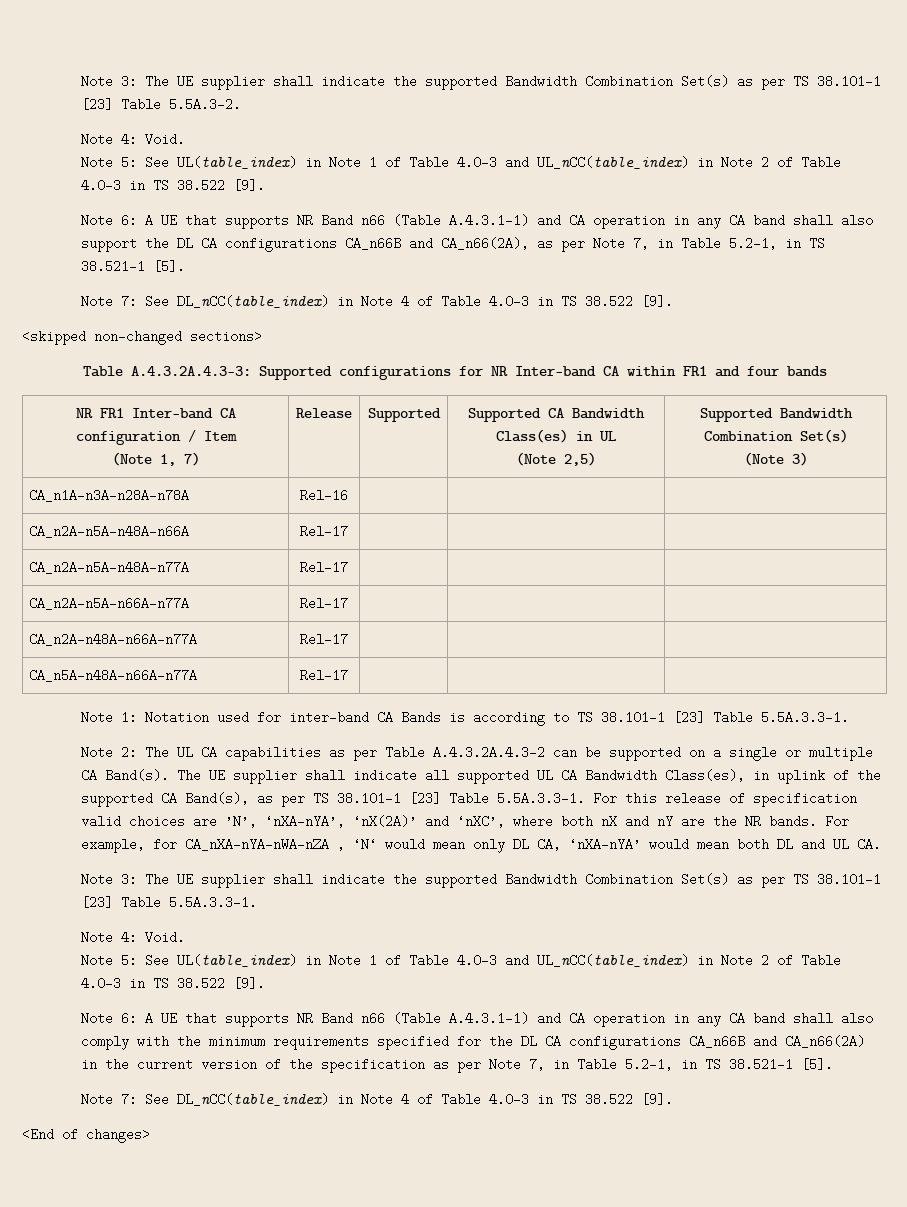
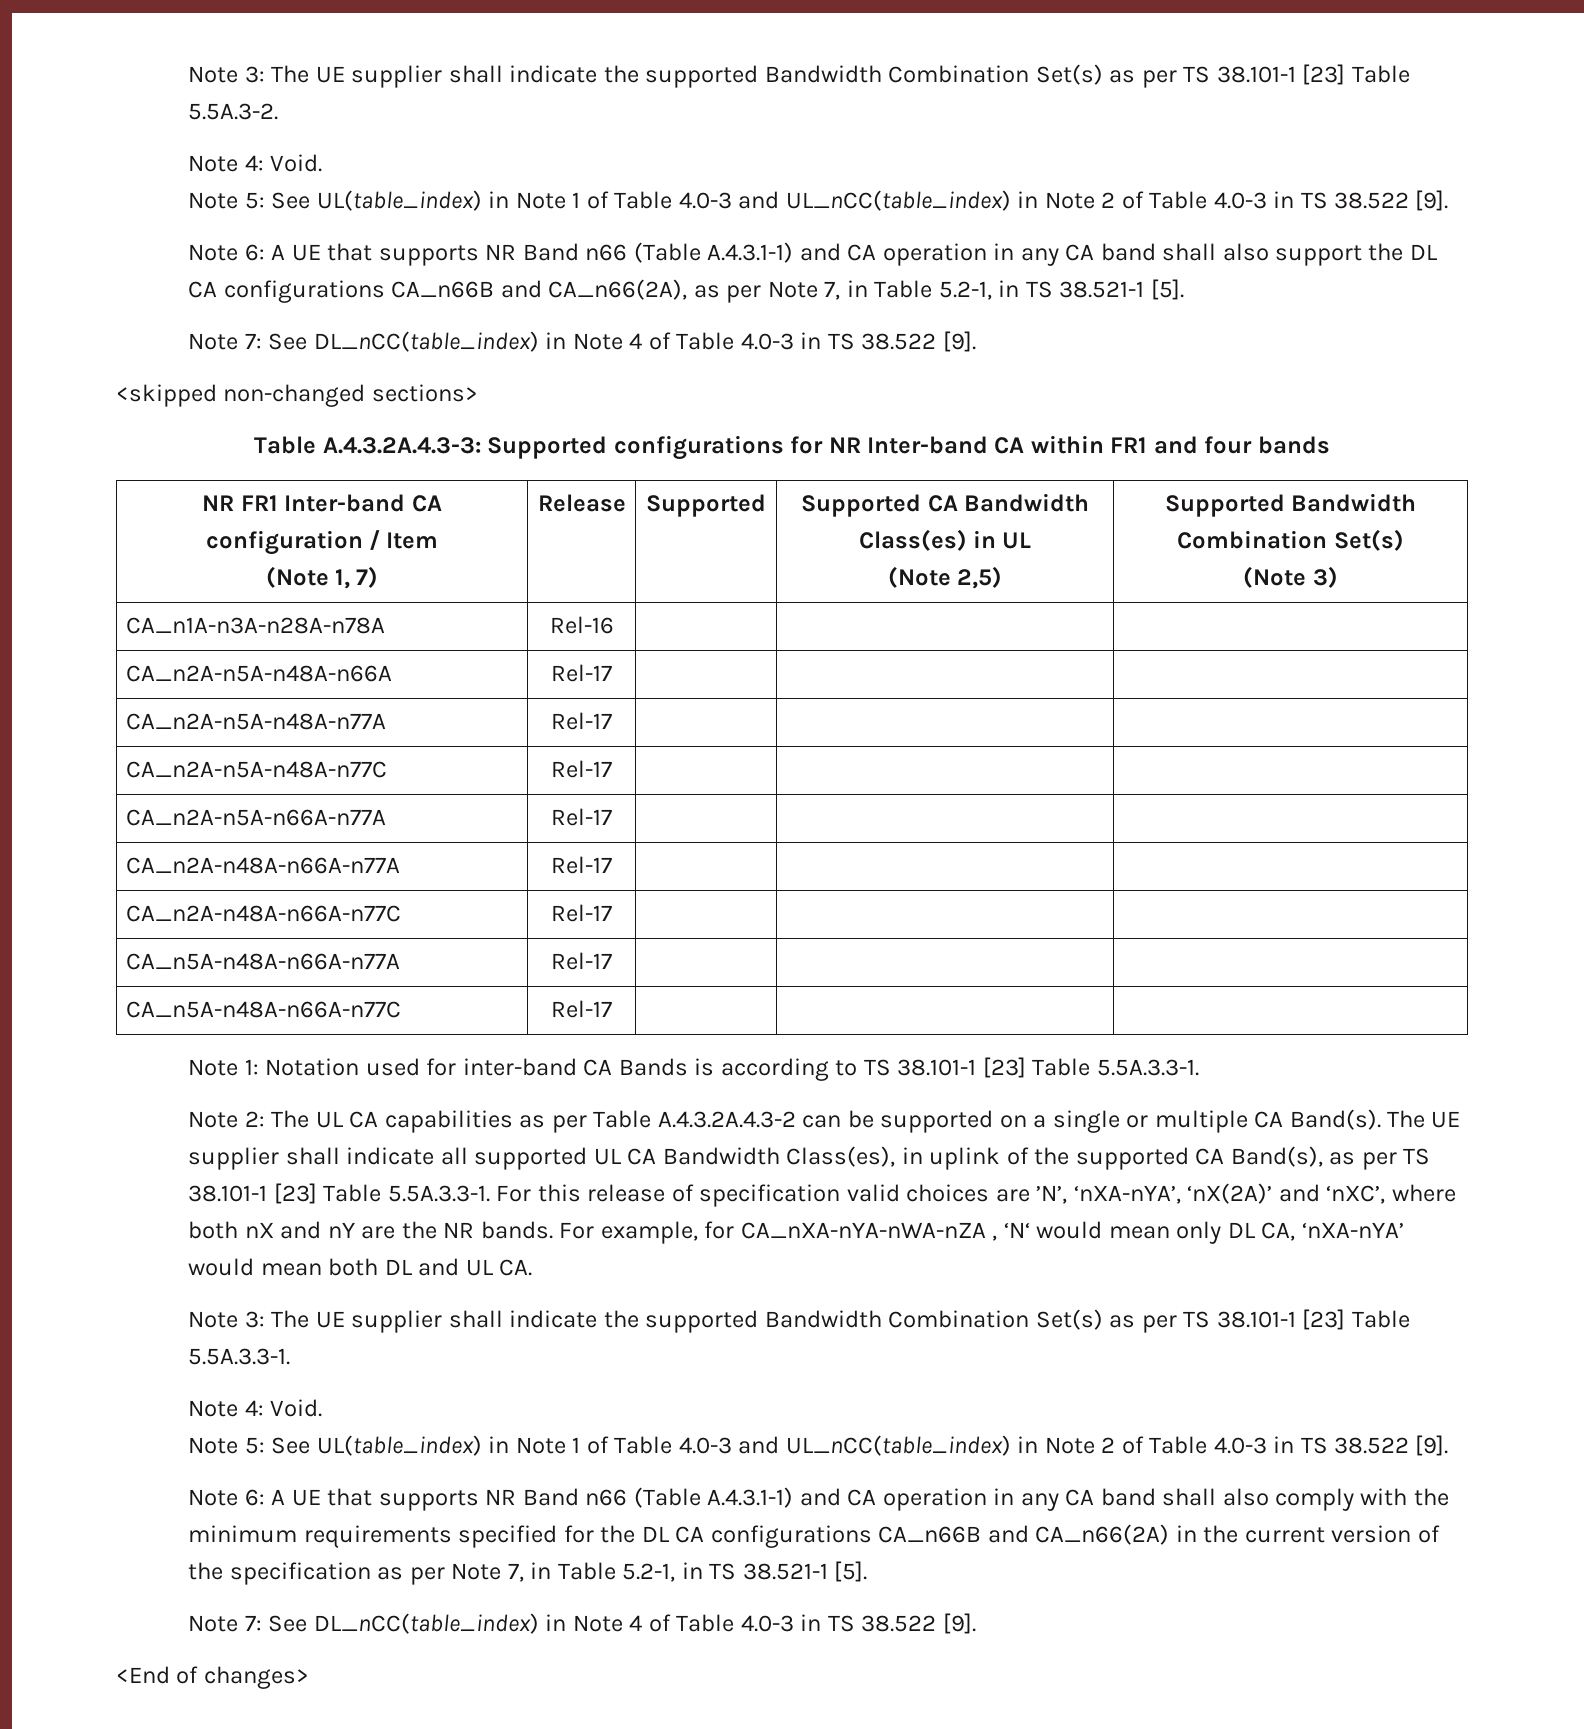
+ CA_n2A-n5A-n48A-n77C | Rel-17 | | |
+ CA_n2A-n48A-n66A-n77C | Rel-17 | | |
+ CA_n5A-n48A-n66A-n77C | Rel-17 | | |

